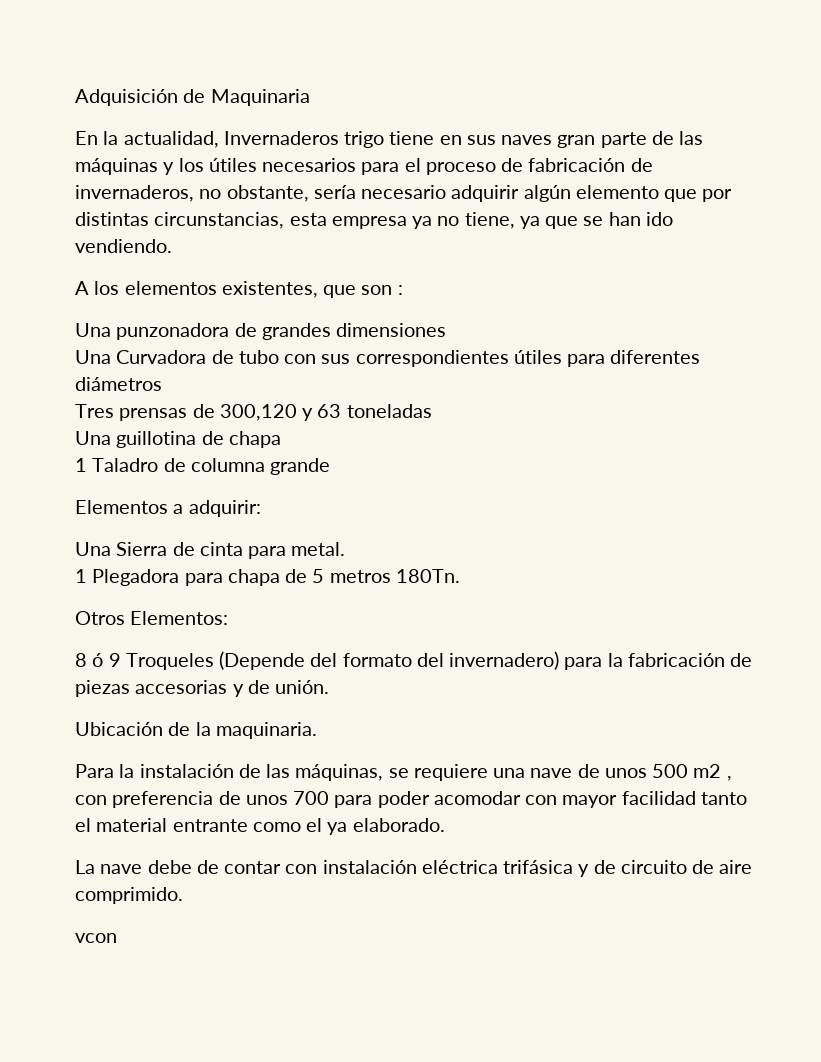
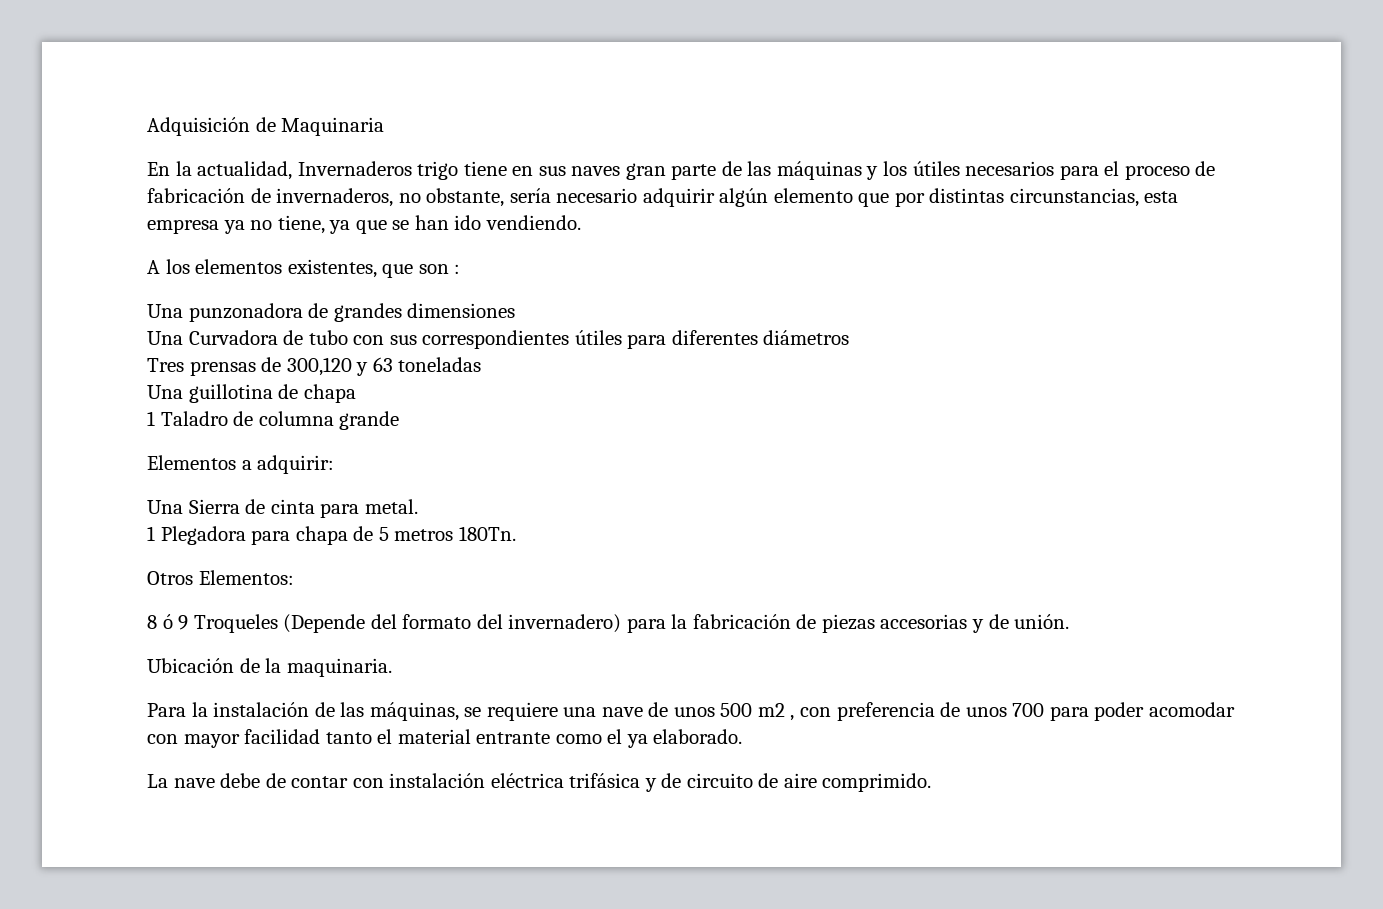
- vcon

